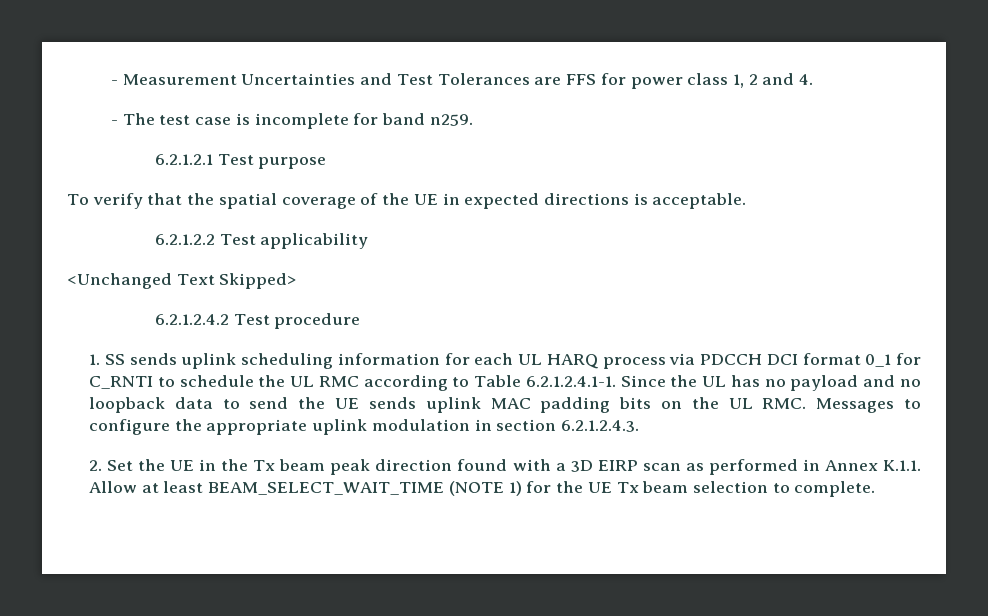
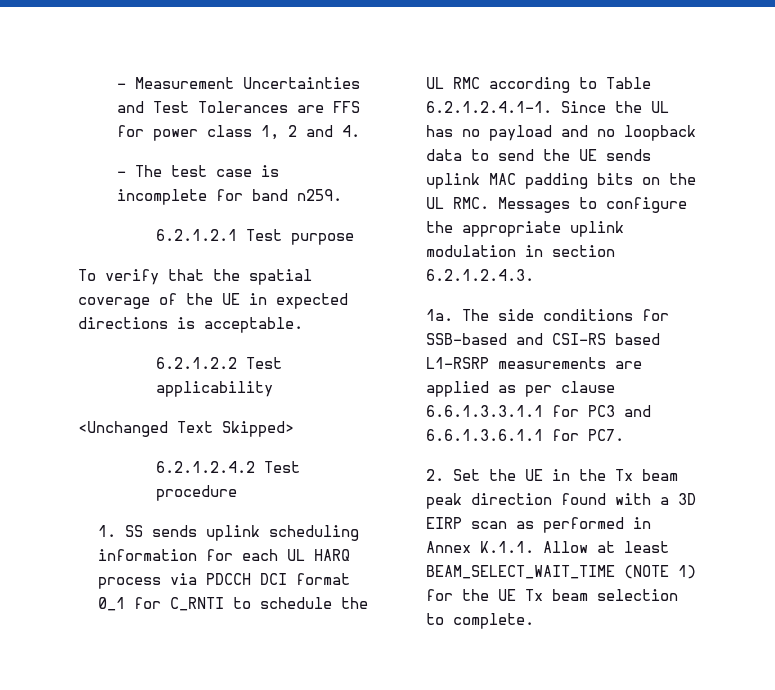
+ 1a. The side conditions for SSB-based and CSI-RS based L1-RSRP measurements are applied as per clause 6.6.1.3.3.1.1 for PC3 and 6.6.1.3.6.1.1 for PC7.

